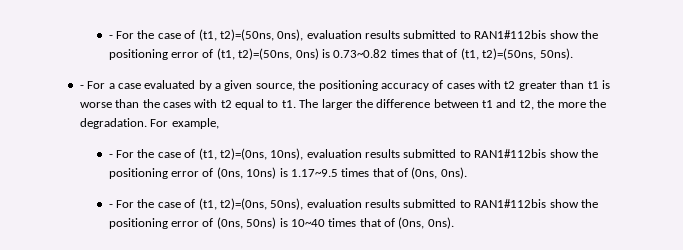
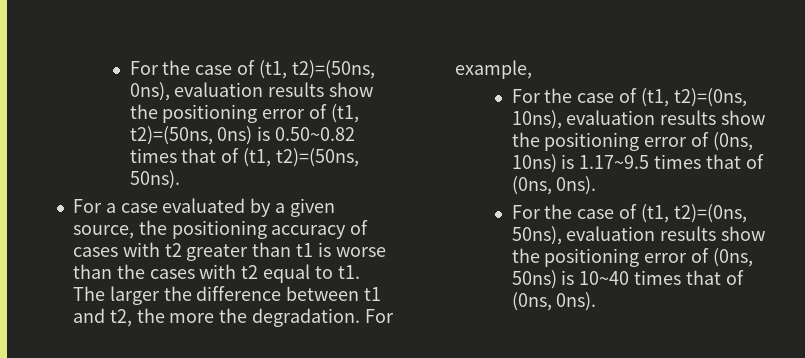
- - For the case of (t1, t2)=(50ns, 0ns), evaluation results submitted to RAN1#112bis show the positioning error of (t1, t2)=(50ns, 0ns) is 0.73~0.82 times that of (t1, t2)=(50ns, 50ns).
+ For the case of (t1, t2)=(50ns, 0ns), evaluation results show the positioning error of (t1, t2)=(50ns, 0ns) is 0.50~0.82 times that of (t1, t2)=(50ns, 50ns).
- - For a case evaluated by a given source, the positioning accuracy of cases with t2 greater than t1 is worse than the cases with t2 equal to t1.
+ For a case evaluated by a given source, the positioning accuracy of cases with t2 greater than t1 is worse than the cases with t2 equal to t1.
- - For the case of (t1, t2)=(0ns, 10ns), evaluation results submitted to RAN1#112bis show the positioning error of (0ns, 10ns) is 1.17~9.5 times that of (0ns, 0ns).
+ For the case of (t1, t2)=(0ns, 10ns), evaluation results show the positioning error of (0ns, 10ns) is 1.17~9.5 times that of (0ns, 0ns).
- - For the case of (t1, t2)=(0ns, 50ns), evaluation results submitted to RAN1#112bis show the positioning error of (0ns, 50ns) is 10~40 times that of (0ns, 0ns).
+ For the case of (t1, t2)=(0ns, 50ns), evaluation results show the positioning error of (0ns, 50ns) is 10~40 times that of (0ns, 0ns).

